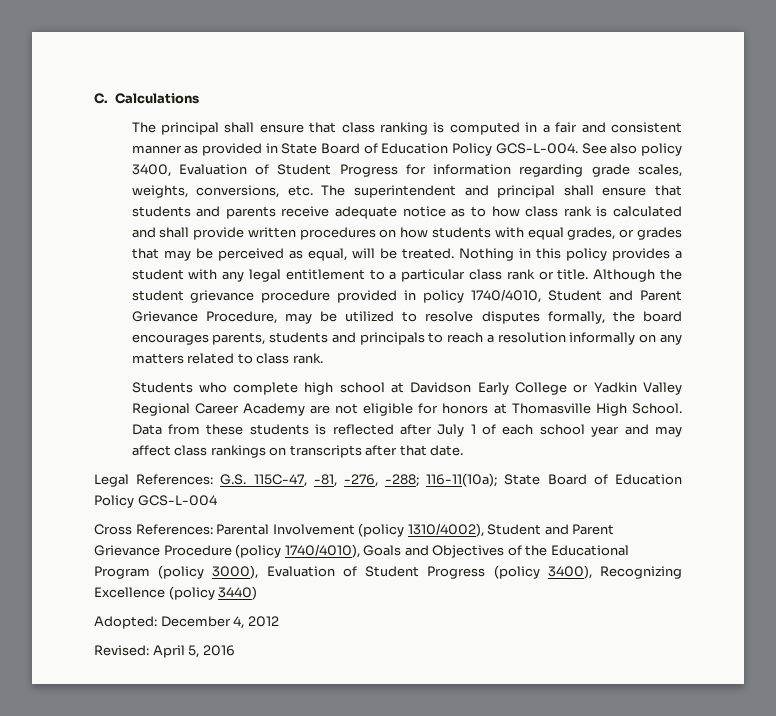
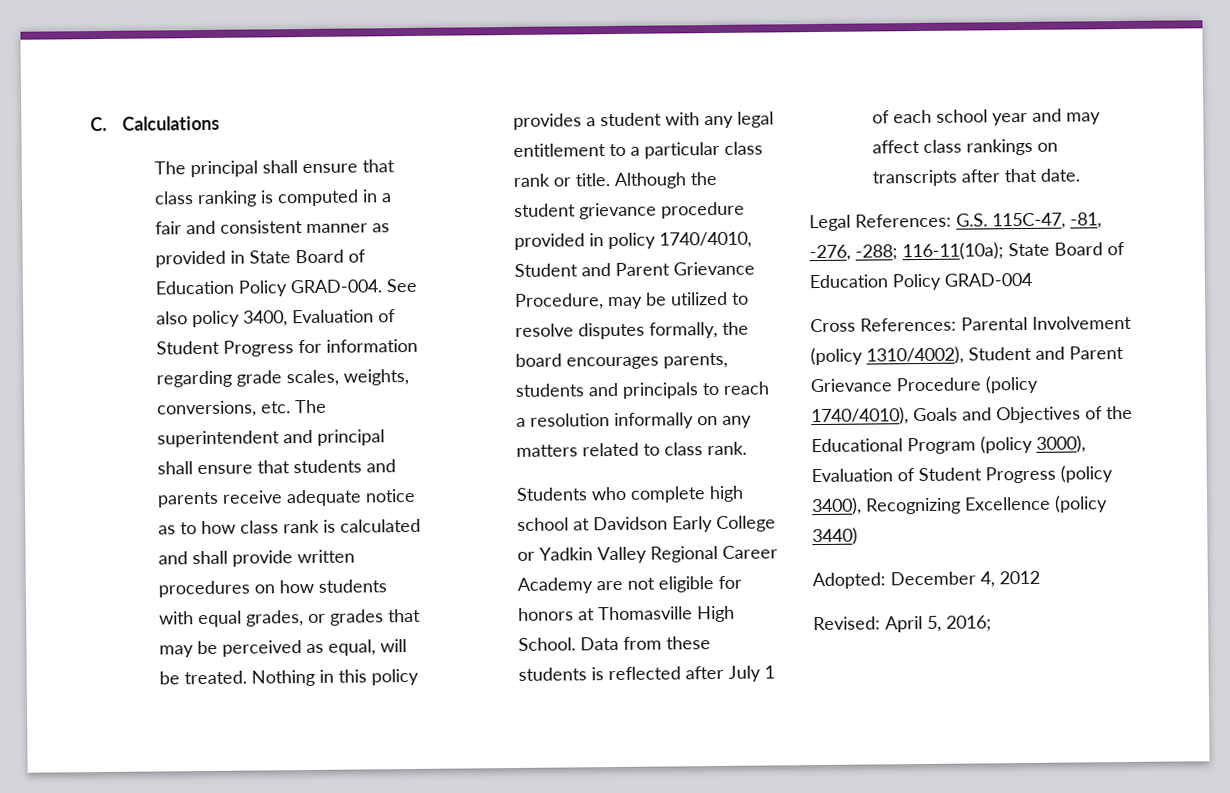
- The principal shall ensure that class ranking is computed in a fair and consistent manner as provided in State Board of Education Policy GCS-L-004.
+ The principal shall ensure that class ranking is computed in a fair and consistent manner as provided in State Board of Education Policy GRAD-004.
- Legal References: G.S. 115C-47, -81, -276, -288; 116-11(10a); State Board of Education Policy GCS-L-004
+ Legal References: G.S. 115C-47, -81, -276, -288; 116-11(10a); State Board of Education Policy GRAD-004
- Revised: April 5, 2016
+ Revised: April 5, 2016;

